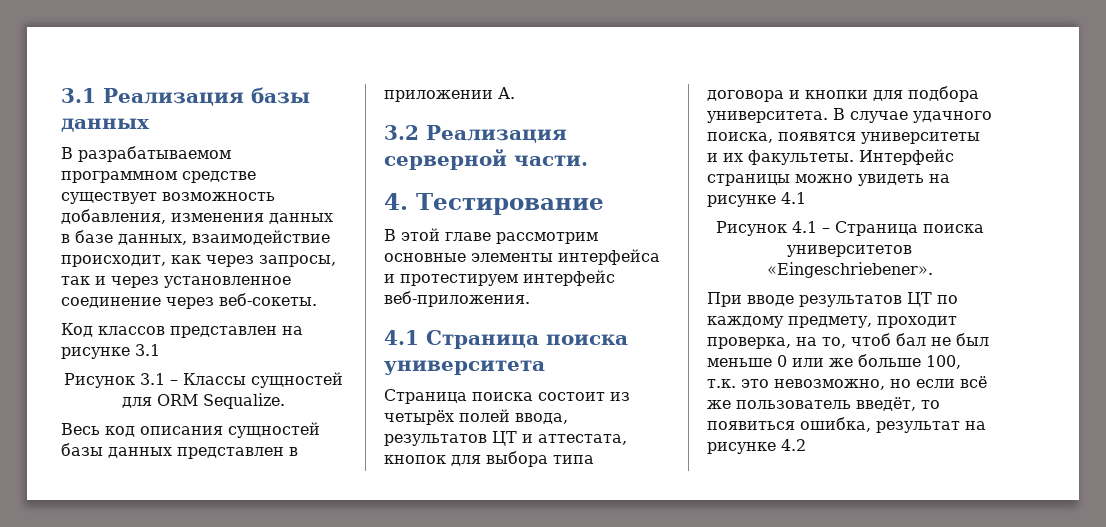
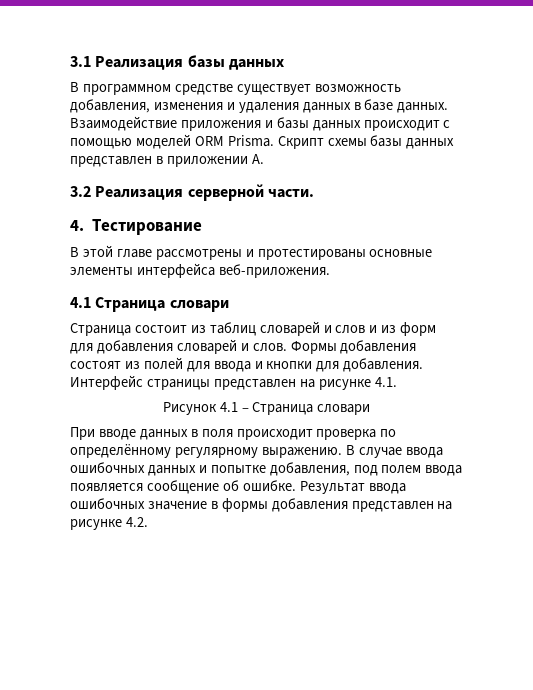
- В разрабатываемом программном средстве существует возможность добавления, изменения данных в базе данных, взаимодействие происходит, как через запросы, так и через установленное соединение через веб-сокеты.
- Код классов представлен на рисунке 3.1
- Рисунок 3.1 – Классы сущностей для ORM Sequalize.
- Весь код описания сущностей базы данных представлен в приложении А.
+ В программном средстве существует возможность добавления, изменения и удаления данных в базе данных. Взаимодействие приложения и базы данных происходит с помощью моделей ORM Prisma. Скрипт схемы базы данных представлен в приложении А.
- В этой главе рассмотрим основные элементы интерфейса и протестируем интерфейс веб-приложения.
+ В этой главе рассмотрены и протестированы основные элементы интерфейса веб-приложения.
- 4.1 Страница поиска университета
- Страница поиска состоит из четырёх полей ввода, результатов ЦТ и аттестата, кнопок для выбора типа договора и кнопки для подбора университета. В случае удачного поиска, появятся университеты и их факультеты. Интерфейс страницы можно увидеть на рисунке 4.1
+ 4.1 Страница словари
+ Страница состоит из таблиц словарей и слов и из форм для добавления словарей и слов. Формы добавления состоят из полей для ввода и кнопки для добавления. Интерфейс страницы представлен на рисунке 4.1.
- Рисунок 4.1 – Страница поиска университетов «Eingeschriebener».
+ Рисунок 4.1 – Страница словари
- При вводе результатов ЦТ по каждому предмету, проходит проверка, на то, чтоб бал не был меньше 0 или же больше 100, т.к. это невозможно, но если всё же пользователь введёт, то появиться ошибка, результат на рисунке 4.2
+ При вводе данных в поля происходит проверка по определённому регулярному выражению. В случае ввода ошибочных данных и попытке добавления, под полем ввода появляется сообщение об ошибке. Результат ввода ошибочных значение в формы добавления представлен на рисунке 4.2.

